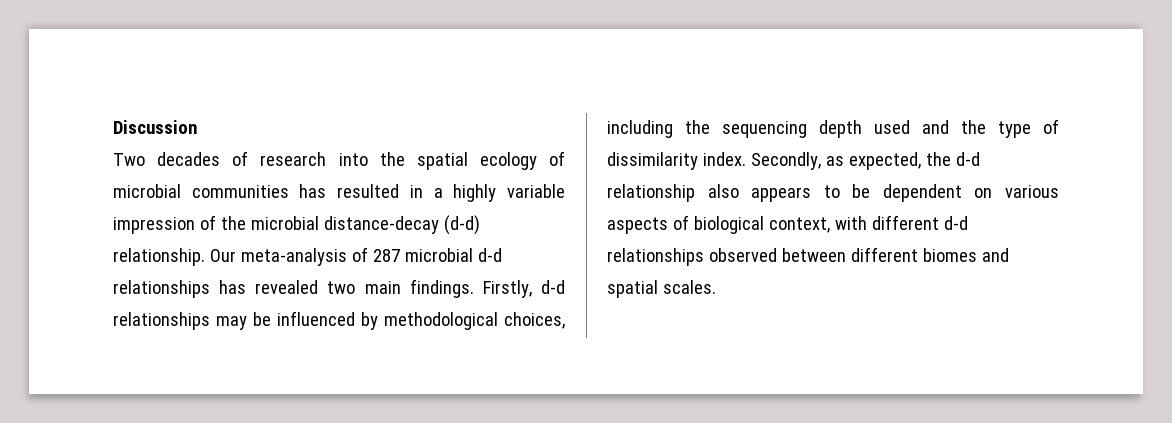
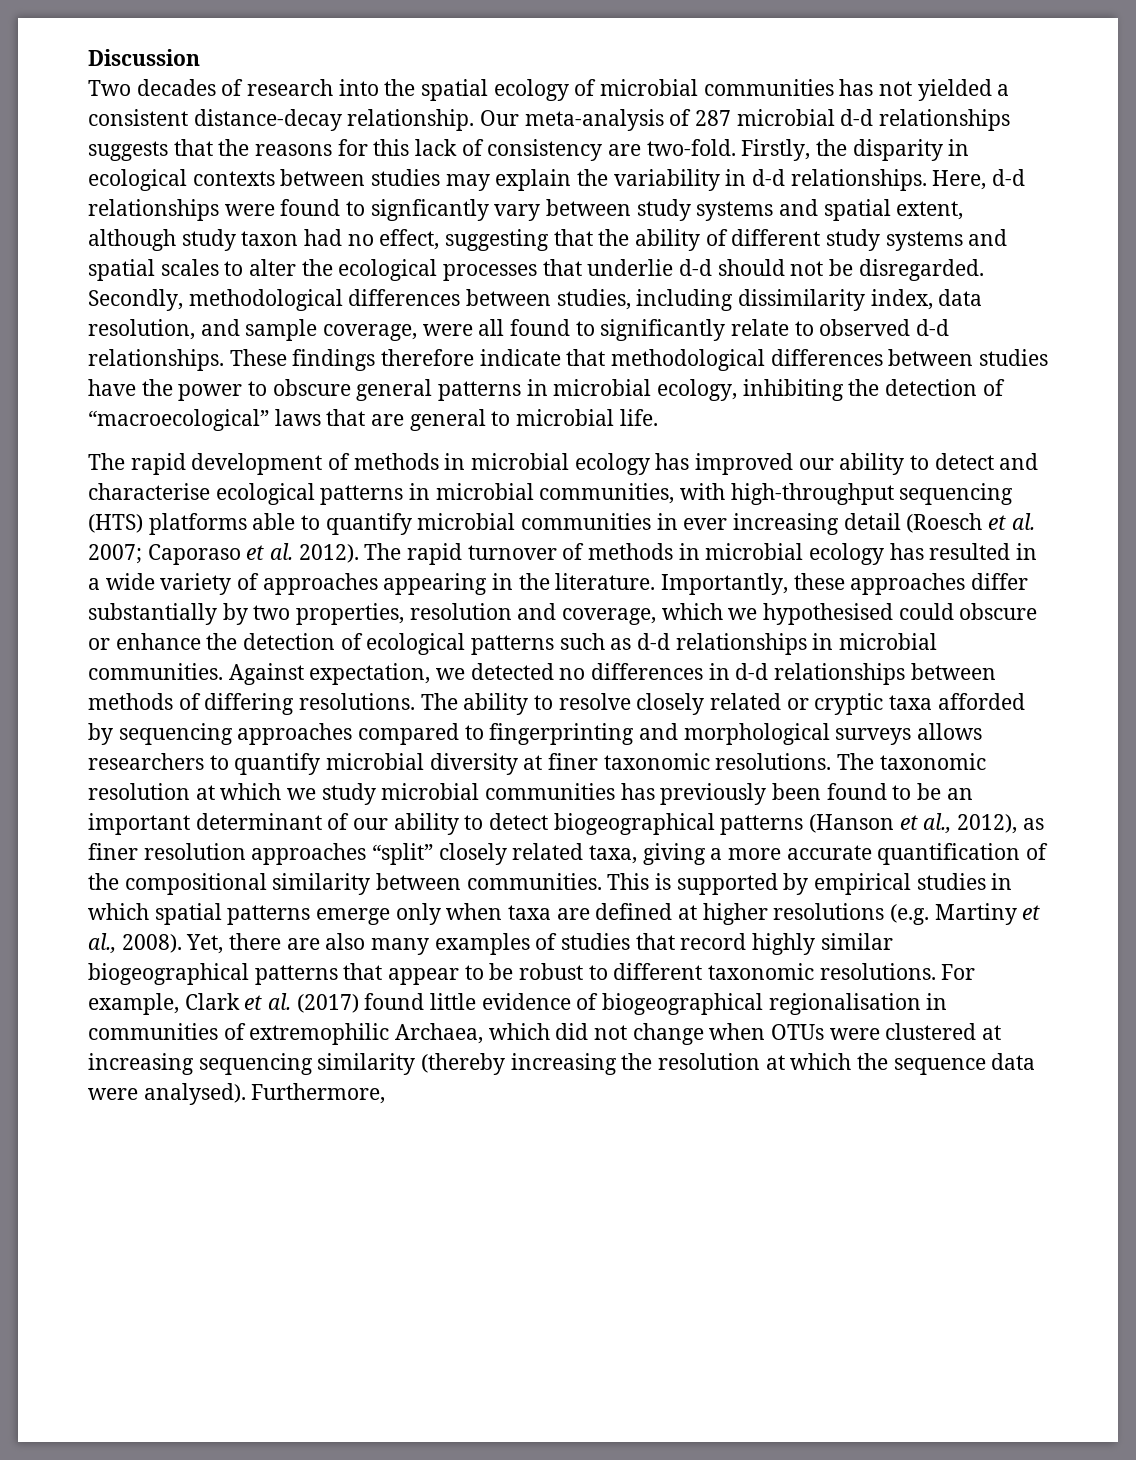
- Two decades of research into the spatial ecology of microbial communities has resulted in a highly variable impression of the microbial distance-decay (d-d) relationship.
+ Two decades of research into the spatial ecology of microbial communities has not yielded a consistent distance-decay relationship.
- Our meta-analysis of 287 microbial d-d relationships has revealed two main findings. Firstly, d-d relationships may be influenced by methodological choices, including the sequencing depth used and the type of dissimilarity index. Secondly, as expected, the d-d relationship also appears to be dependent on various aspects of biological context, with different d-d relationships observed between different biomes and spatial scales.
+ Our meta-analysis of 287 microbial d-d relationships suggests that the reasons for this lack of consistency are two-fold. Firstly, the disparity in ecological contexts between studies may explain the variability in d-d relationships. Here, d-d relationships were found to signficantly vary between study systems and spatial extent, although study taxon had no effect, suggesting that the ability of different study systems and spatial scales to alter the ecological processes that underlie d-d should not be disregarded. Secondly, methodological differences between studies, including dissimilarity index, data resolution, and sample coverage, were all found to significantly relate to observed d-d relationships. These findings therefore indicate that methodological differences between studies have the power to obscure general patterns in microbial ecology, inhibiting the detection of “macroecological” laws that are general to microbial life.
+ The rapid development of methods in microbial ecology has improved our ability to detect and characterise ecological patterns in microbial communities, with high-throughput sequencing (HTS) platforms able to quantify microbial communities in ever increasing detail (Roesch et al. 2007; Caporaso et al. 2012). The rapid turnover of methods in microbial ecology has resulted in a wide variety of approaches appearing in the literature. Importantly, these approaches differ substantially by two properties, resolution and coverage, which we hypothesised could obscure or enhance the detection of ecological patterns such as d-d relationships in microbial communities. Against expectation, we detected no differences in d-d relationships between methods of differing resolutions. The ability to resolve closely related or cryptic taxa afforded by sequencing approaches compared to fingerprinting and morphological surveys allows researchers to quantify microbial diversity at finer taxonomic resolutions. The taxonomic resolution at which we study microbial communities has previously been found to be an important determinant of our ability to detect biogeographical patterns (Hanson et al., 2012), as finer resolution approaches “split” closely related taxa, giving a more accurate quantification of the compositional similarity between communities. This is supported by empirical studies in which spatial patterns emerge only when taxa are defined at higher resolutions (e.g. Martiny et al., 2008). Yet, there are also many examples of studies that record highly similar biogeographical patterns that appear to be robust to different taxonomic resolutions. For example, Clark et al. (2017) found little evidence of biogeographical regionalisation in communities of extremophilic Archaea, which did not change when OTUs were clustered at increasing sequencing similarity (thereby increasing the resolution at which the sequence data were analysed). Furthermore,

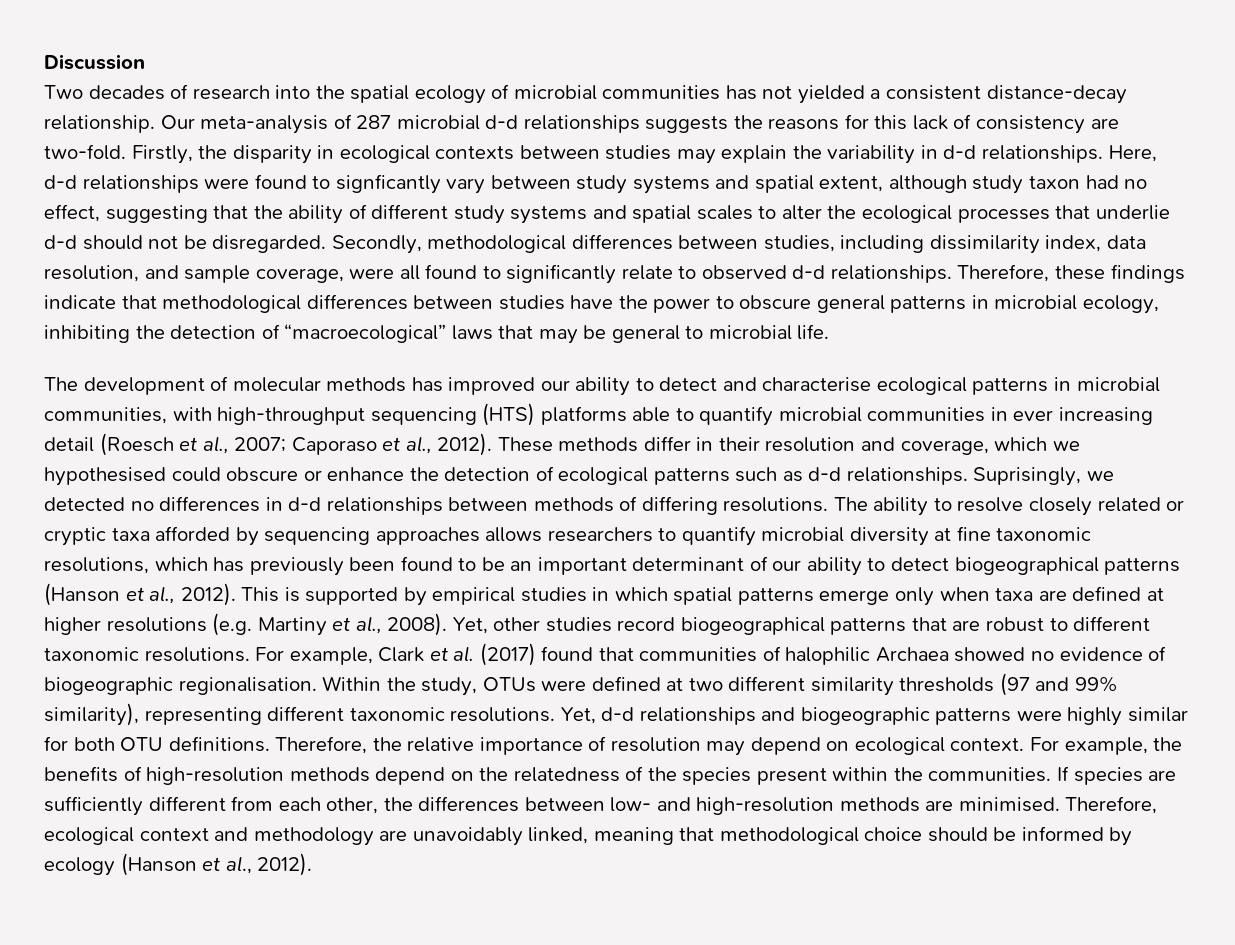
- Our meta-analysis of 287 microbial d-d relationships suggests that the reasons for this lack of consistency are two-fold.
+ Our meta-analysis of 287 microbial d-d relationships suggests the reasons for this lack of consistency are two-fold.
- These findings therefore indicate that methodological differences between studies have the power to obscure general patterns in microbial ecology, inhibiting the detection of “macroecological” laws that are general to microbial life.
+ Therefore, these findings indicate that methodological differences between studies have the power to obscure general patterns in microbial ecology, inhibiting the detection of “macroecological” laws that may be general to microbial life.
- The rapid development of methods in microbial ecology has improved our ability to detect and characterise ecological patterns in microbial communities, with high-throughput sequencing (HTS) platforms able to quantify microbial communities in ever increasing detail (Roesch et al. 2007;
+ The development of molecular methods has improved our ability to detect and characterise ecological patterns in microbial communities, with high-throughput sequencing (HTS) platforms able to quantify microbial communities in ever increasing detail (Roesch et al., 2007;
- Caporaso et al. 2012). The rapid turnover of methods in microbial ecology has resulted in a wide variety of approaches appearing in the literature. Importantly, these approaches differ substantially by two properties, resolution and coverage, which we hypothesised could obscure or enhance the detection of ecological patterns such as d-d relationships in microbial communities. Against expectation, we detected no differences in d-d relationships between methods of differing resolutions.
+ Caporaso et al., 2012). These methods differ in their resolution and coverage, which we hypothesised could obscure or enhance the detection of ecological patterns such as d-d relationships. Suprisingly, we detected no differences in d-d relationships between methods of differing resolutions.
- The ability to resolve closely related or cryptic taxa afforded by sequencing approaches compared to fingerprinting and morphological surveys allows researchers to quantify microbial diversity at finer taxonomic resolutions. The taxonomic resolution at which we study microbial communities has previously been found to be an important determinant of our ability to detect biogeographical patterns (Hanson et al., 2012), as finer resolution approaches “split” closely related taxa, giving a more accurate quantification of the compositional similarity between communities.
+ The ability to resolve closely related or cryptic taxa afforded by sequencing approaches allows researchers to quantify microbial diversity at fine taxonomic resolutions, which has previously been found to be an important determinant of our ability to detect biogeographical patterns (Hanson et al., 2012).
- Yet, there are also many examples of studies that record highly similar biogeographical patterns that appear to be robust to different taxonomic resolutions.
+ Yet, other studies record biogeographical patterns that are robust to different taxonomic resolutions.
- For example, Clark et al. (2017) found little evidence of biogeographical regionalisation in communities of extremophilic Archaea, which did not change when OTUs were clustered at increasing sequencing similarity (thereby increasing the resolution at which the sequence data were analysed). Furthermore,
+ For example, Clark et al. (2017) found that communities of halophilic Archaea showed no evidence of biogeographic regionalisation. Within the study, OTUs were defined at two different similarity thresholds (97 and 99% similarity), representing different taxonomic resolutions. Yet, d-d relationships and biogeographic patterns were highly similar for both OTU definitions. Therefore, the relative importance of resolution may depend on ecological context. For example, the benefits of high-resolution methods depend on the relatedness of the species present within the communities. If species are sufficiently different from each other, the differences between low- and high-resolution methods are minimised. Therefore, ecological context and methodology are unavoidably linked, meaning that methodological choice should be informed by ecology (Hanson et al., 2012).

